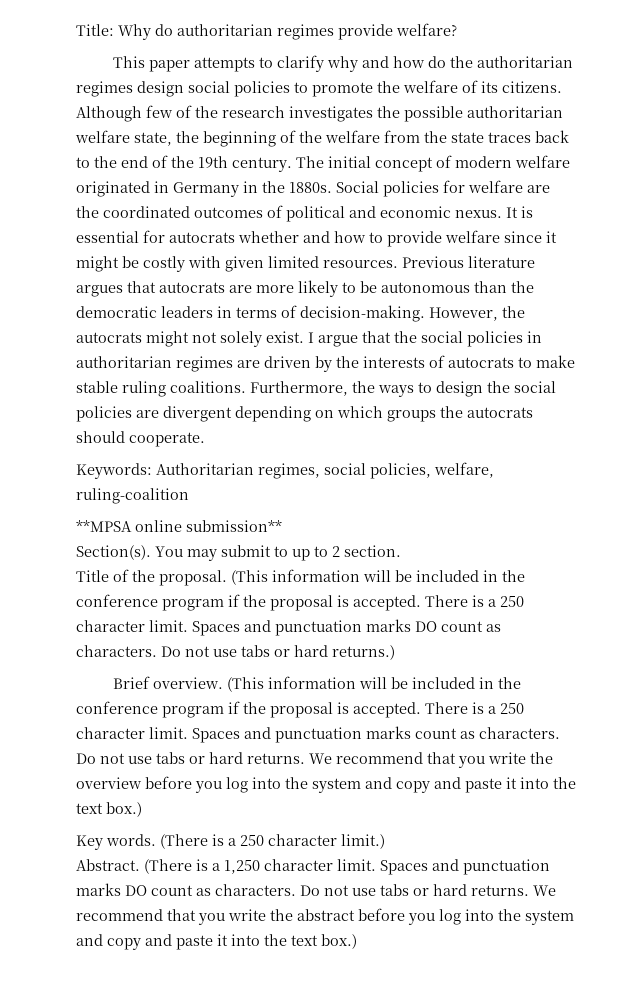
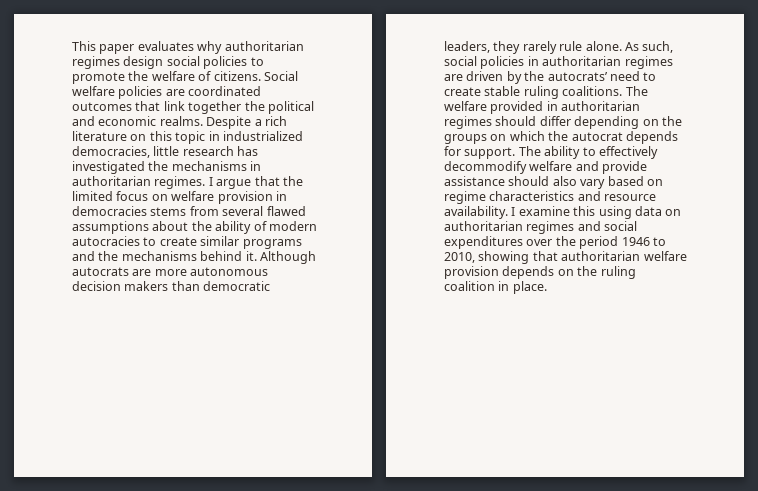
- Title: Why do authoritarian regimes provide welfare?
- This paper attempts to clarify why and how do the authoritarian regimes design social policies to promote the welfare of its citizens. Although few of the research investigates the possible authoritarian welfare state, the beginning of the welfare from the state traces back to the end of the 19th century. The initial concept of modern welfare originated in Germany in the 1880s. Social policies for welfare are the coordinated outcomes of political and economic nexus. It is essential for autocrats whether and how to provide welfare since it might be costly with given limited resources. Previous literature argues that autocrats are more likely to be autonomous than the democratic leaders in terms of decision-making. However, the autocrats might not solely exist. I argue that the social policies in authoritarian regimes are driven by the interests of autocrats to make stable ruling coalitions. Furthermore, the ways to design the social policies are divergent depending on which groups the autocrats should cooperate.
- Keywords: Authoritarian regimes, social policies, welfare, ruling-coalition
- **MPSA online submission**
- Section(s). You may submit to up to 2 section.
- Title of the proposal. (This information will be included in the conference program if the proposal is accepted. There is a 250 character limit. Spaces and punctuation marks DO count as characters. Do not use tabs or hard returns.)
- Brief overview. (This information will be included in the conference program if the proposal is accepted. There is a 250 character limit. Spaces and punctuation marks count as characters. Do not use tabs or hard returns. We recommend that you write the overview before you log into the system and copy and paste it into the text box.)
- Key words. (There is a 250 character limit.)
- Abstract. (There is a 1,250 character limit. Spaces and punctuation marks DO count as characters. Do not use tabs or hard returns. We recommend that you write the abstract before you log into the system and copy and paste it into the text box.)
+ This paper evaluates why authoritarian regimes design social policies to promote the welfare of citizens. Social welfare policies are coordinated outcomes that link together the political and economic realms. Despite a rich literature on this topic in industrialized democracies, little research has investigated the mechanisms in authoritarian regimes. I argue that the limited focus on welfare provision in democracies stems from several flawed assumptions about the ability of modern autocracies to create similar programs and the mechanisms behind it. Although autocrats are more autonomous decision makers than democratic leaders, they rarely rule alone. As such, social policies in authoritarian regimes are driven by the autocrats’ need to create stable ruling coalitions. The welfare provided in authoritarian regimes should differ depending on the groups on which the autocrat depends for support. The ability to effectively decommodify welfare and provide assistance should also vary based on regime characteristics and resource availability. I examine this using data on authoritarian regimes and social expenditures over the period 1946 to 2010, showing that authoritarian welfare provision depends on the ruling coalition in place.

